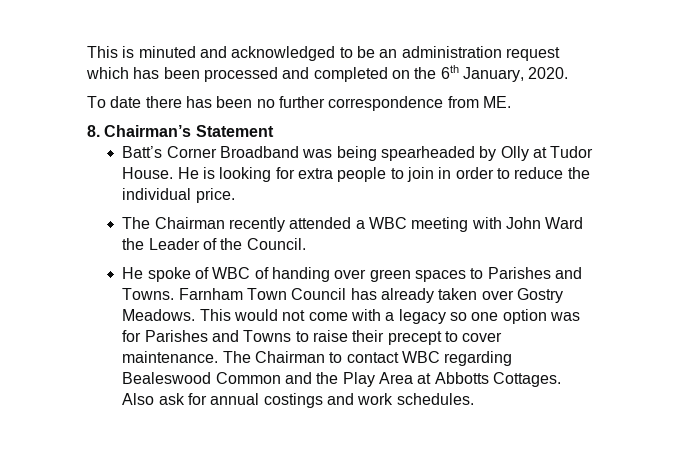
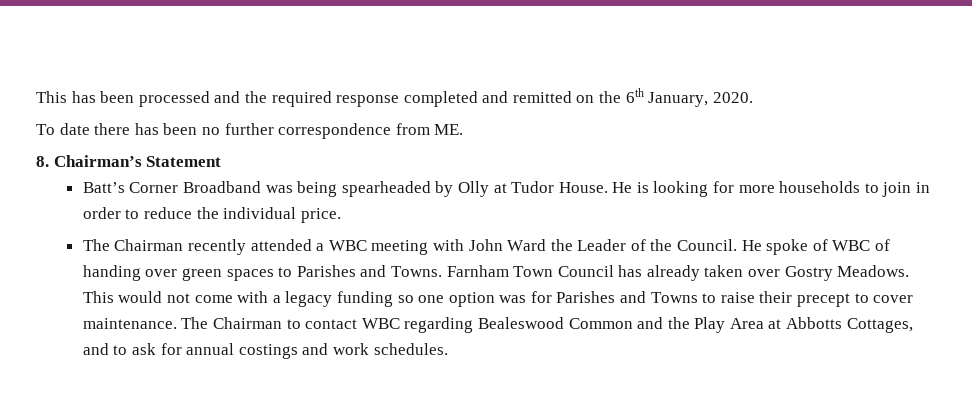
- This is minuted and acknowledged to be an administration request which has been processed and completed on the 6th January, 2020.
+ This has been processed and the required response completed and remitted on the 6th January, 2020.
- He is looking for extra people to join in order to reduce the individual price.
+ He is looking for more households to join in order to reduce the individual price.
- The Chairman recently attended a WBC meeting with John Ward the Leader of the Council.
- He spoke of WBC of handing over green spaces to Parishes and Towns.
+ The Chairman recently attended a WBC meeting with John Ward the Leader of the Council. He spoke of WBC of handing over green spaces to Parishes and Towns.
- This would not come with a legacy so one option was for Parishes and Towns to raise their precept to cover maintenance.
+ This would not come with a legacy funding so one option was for Parishes and Towns to raise their precept to cover maintenance.
- The Chairman to contact WBC regarding Bealeswood Common and the Play Area at Abbotts Cottages. Also ask for annual costings and work schedules.
+ The Chairman to contact WBC regarding Bealeswood Common and the Play Area at Abbotts Cottages, and to ask for annual costings and work schedules.

